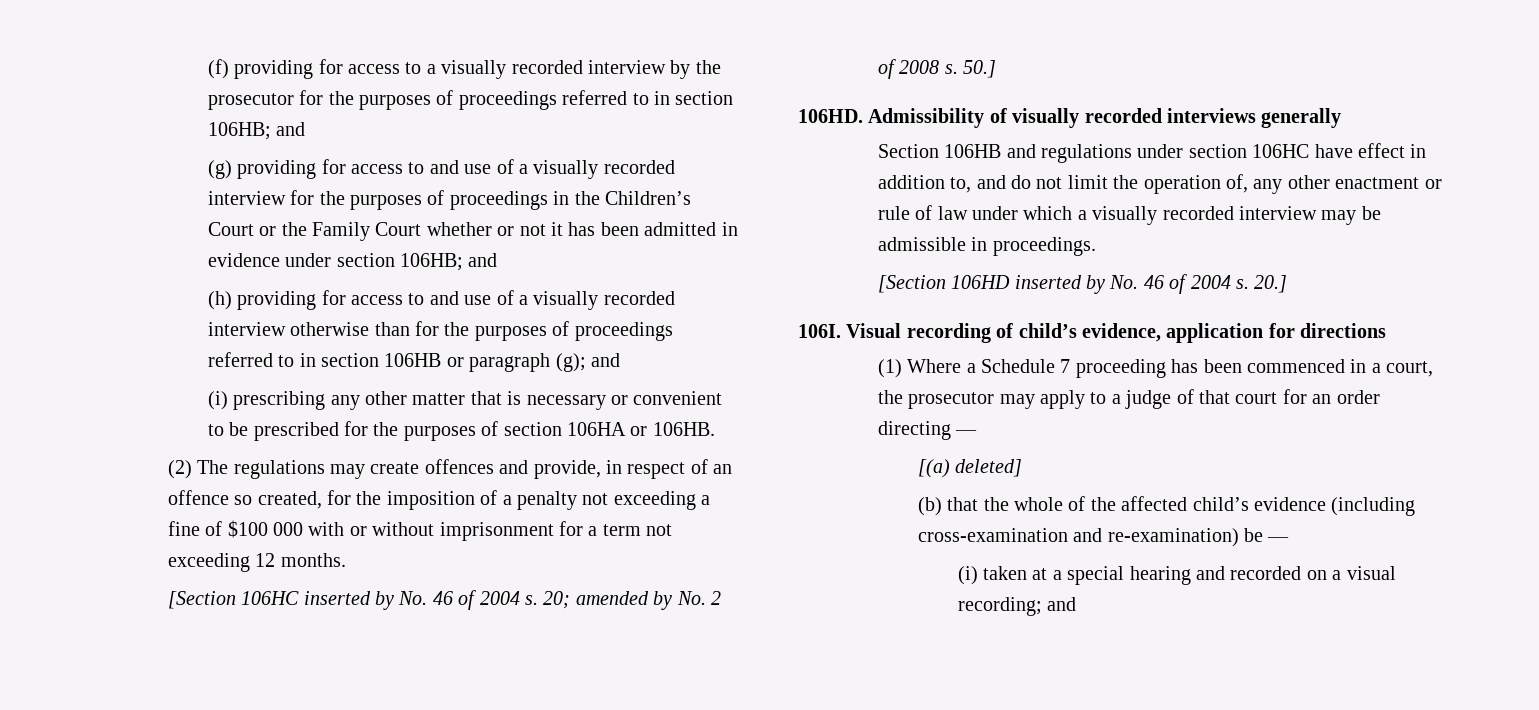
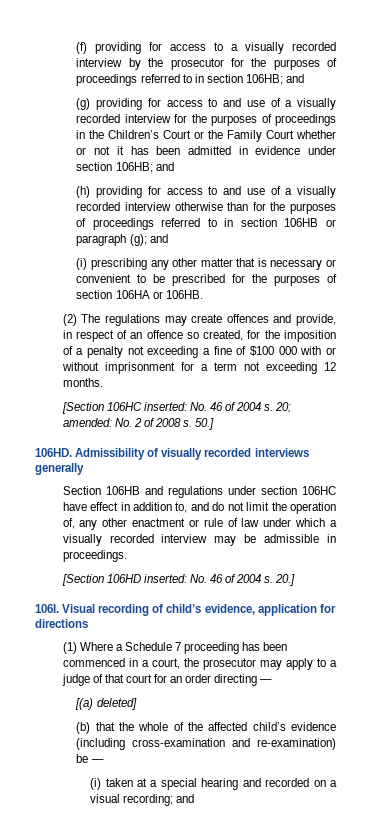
- [Section 106HC inserted by No. 46 of 2004 s.
+ [Section 106HC inserted: No. 46 of 2004 s.
- 20; amended by No. 2 of 2008 s.
+ 20; amended: No. 2 of 2008 s.
- [Section 106HD inserted by No. 46 of 2004 s.
+ [Section 106HD inserted: No. 46 of 2004 s.

